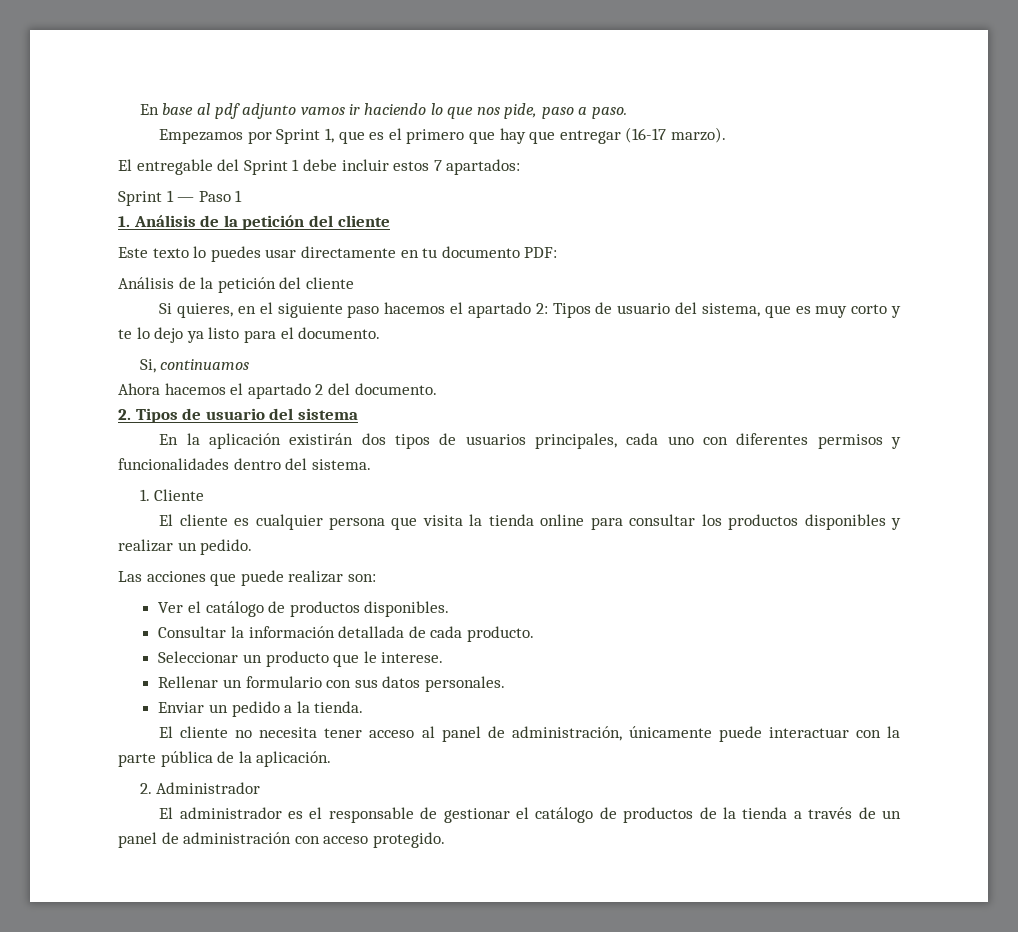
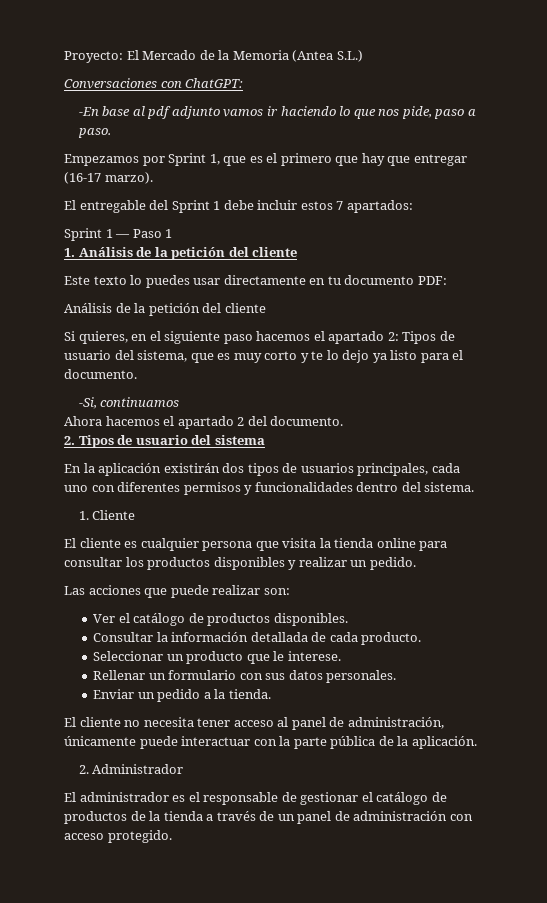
- En base al pdf adjunto vamos ir haciendo lo que nos pide, paso a paso.
+ Proyecto: El Mercado de la Memoria (Antea S.L.)
+ Conversaciones con ChatGPT:
+ -En base al pdf adjunto vamos ir haciendo lo que nos pide, paso a paso.
- Si, continuamos
+ -Si, continuamos

